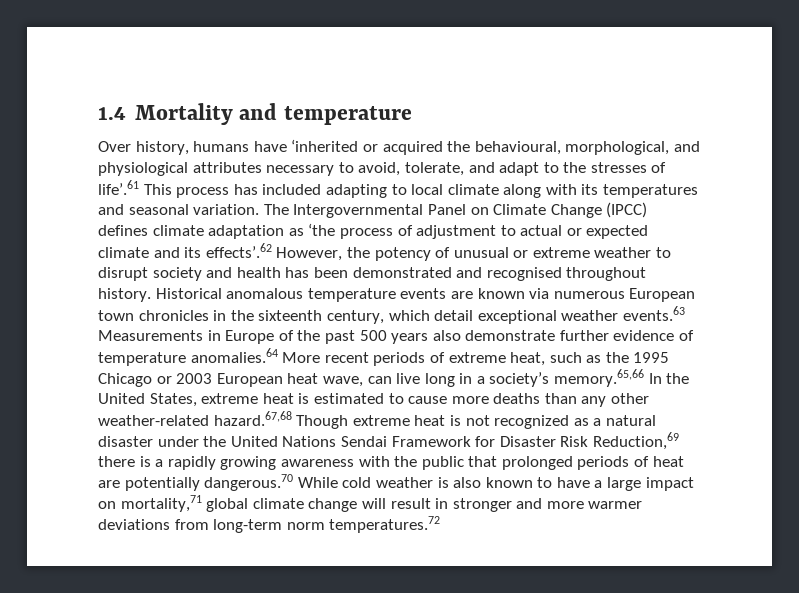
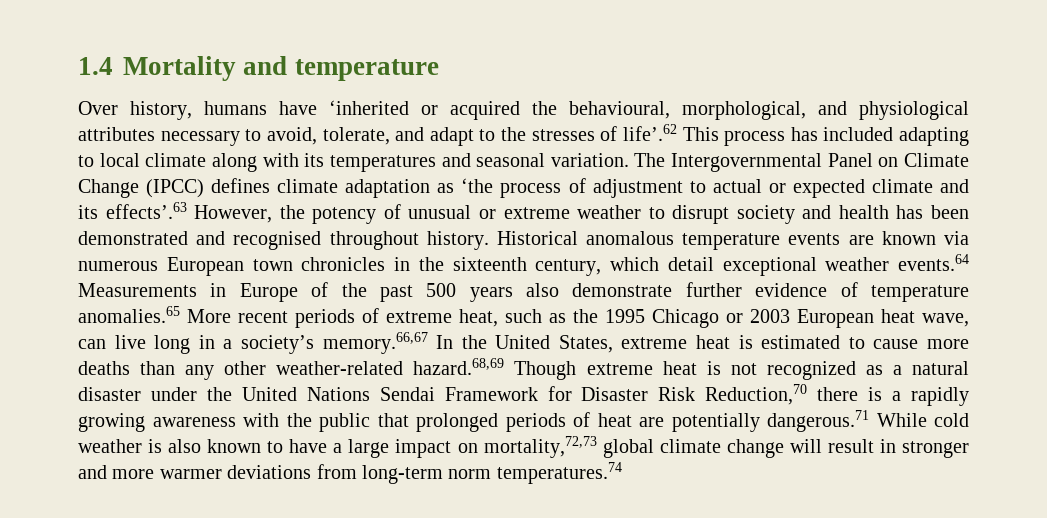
- Over history, humans have ‘inherited or acquired the behavioural, morphological, and physiological attributes necessary to avoid, tolerate, and adapt to the stresses of life’.61 This process has included adapting to local climate along with its temperatures and seasonal variation.
+ Over history, humans have ‘inherited or acquired the behavioural, morphological, and physiological attributes necessary to avoid, tolerate, and adapt to the stresses of life’.62 This process has included adapting to local climate along with its temperatures and seasonal variation.
- The Intergovernmental Panel on Climate Change (IPCC) defines climate adaptation as ‘the process of adjustment to actual or expected climate and its effects’.62 However, the potency of unusual or extreme weather to disrupt society and health has been demonstrated and recognised throughout history.
+ The Intergovernmental Panel on Climate Change (IPCC) defines climate adaptation as ‘the process of adjustment to actual or expected climate and its effects’.63 However, the potency of unusual or extreme weather to disrupt society and health has been demonstrated and recognised throughout history.
- Historical anomalous temperature events are known via numerous European town chronicles in the sixteenth century, which detail exceptional weather events.63 Measurements in Europe of the past 500 years also demonstrate further evidence of temperature anomalies.64 More recent periods of extreme heat, such as the 1995 Chicago or 2003 European heat wave, can live long in a society’s memory.65,66 In the United States, extreme heat is estimated to cause more deaths than any other weather-related hazard.67,68 Though extreme heat is not recognized as a natural disaster under the United Nations Sendai Framework for Disaster Risk Reduction,69 there is a rapidly growing awareness with the public that prolonged periods of heat are potentially dangerous.70 While cold weather is also known to have a large impact on mortality,71 global climate change will result in stronger and more warmer deviations from long-term norm temperatures.72
+ Historical anomalous temperature events are known via numerous European town chronicles in the sixteenth century, which detail exceptional weather events.64 Measurements in Europe of the past 500 years also demonstrate further evidence of temperature anomalies.65 More recent periods of extreme heat, such as the 1995 Chicago or 2003 European heat wave, can live long in a society’s memory.66,67 In the United States, extreme heat is estimated to cause more deaths than any other weather-related hazard.68,69 Though extreme heat is not recognized as a natural disaster under the United Nations Sendai Framework for Disaster Risk Reduction,70 there is a rapidly growing awareness with the public that prolonged periods of heat are potentially dangerous.71 While cold weather is also known to have a large impact on mortality,72,73 global climate change will result in stronger and more warmer deviations from long-term norm temperatures.74

